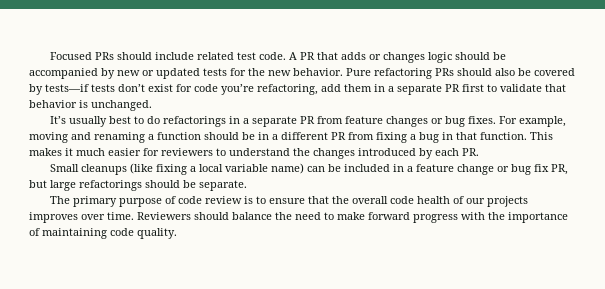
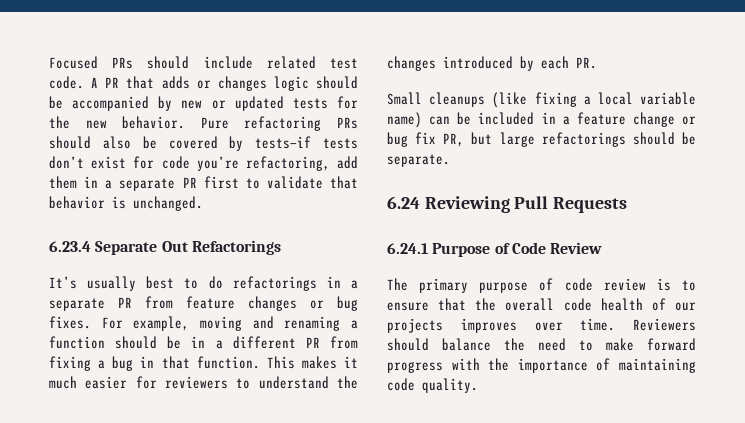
+ 6.23.4 Separate Out Refactorings
+ 6.24 Reviewing Pull Requests
+ 6.24.1 Purpose of Code Review

